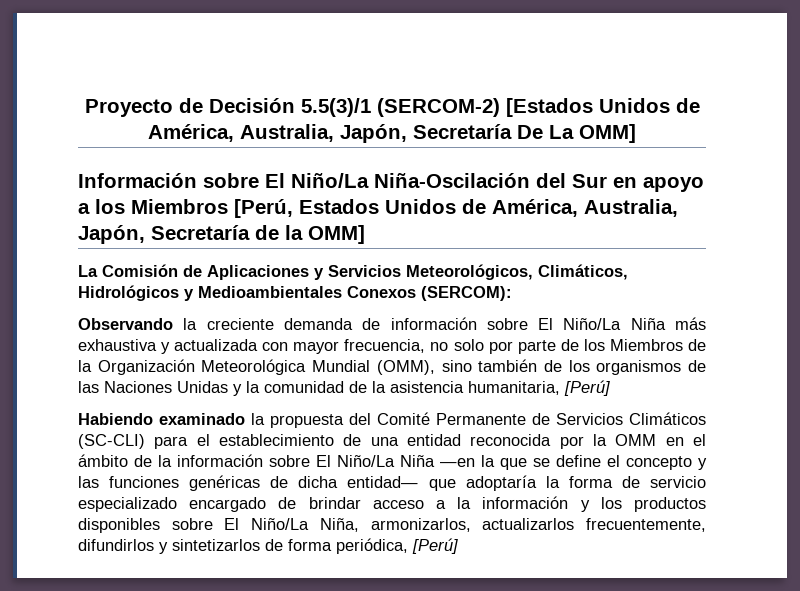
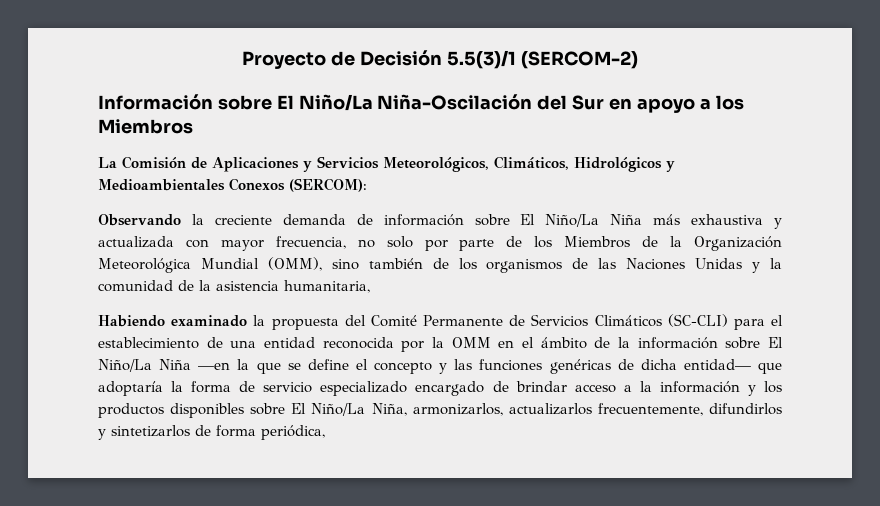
- Proyecto de Decisión 5.5(3)/1 (SERCOM-2) [Estados Unidos de América, Australia, Japón, Secretaría De La OMM]
+ Proyecto de Decisión 5.5(3)/1 (SERCOM-2)
- Información sobre El Niño/La Niña-Oscilación del Sur en apoyo a los Miembros [Perú, Estados Unidos de América, Australia, Japón, Secretaría de la OMM]
+ Información sobre El Niño/La Niña-Oscilación del Sur en apoyo a los Miembros
- Observando la creciente demanda de información sobre El Niño/La Niña más exhaustiva y actualizada con mayor frecuencia, no solo por parte de los Miembros de la Organización Meteorológica Mundial (OMM), sino también de los organismos de las Naciones Unidas y la comunidad de la asistencia humanitaria, [Perú]
+ Observando la creciente demanda de información sobre El Niño/La Niña más exhaustiva y actualizada con mayor frecuencia, no solo por parte de los Miembros de la Organización Meteorológica Mundial (OMM), sino también de los organismos de las Naciones Unidas y la comunidad de la asistencia humanitaria,
- Habiendo examinado la propuesta del Comité Permanente de Servicios Climáticos (SC-CLI) para el establecimiento de una entidad reconocida por la OMM en el ámbito de la información sobre El Niño/La Niña —en la que se define el concepto y las funciones genéricas de dicha entidad— que adoptaría la forma de servicio especializado encargado de brindar acceso a la información y los productos disponibles sobre El Niño/La Niña, armonizarlos, actualizarlos frecuentemente, difundirlos y sintetizarlos de forma periódica, [Perú]
+ Habiendo examinado la propuesta del Comité Permanente de Servicios Climáticos (SC-CLI) para el establecimiento de una entidad reconocida por la OMM en el ámbito de la información sobre El Niño/La Niña —en la que se define el concepto y las funciones genéricas de dicha entidad— que adoptaría la forma de servicio especializado encargado de brindar acceso a la información y los productos disponibles sobre El Niño/La Niña, armonizarlos, actualizarlos frecuentemente, difundirlos y sintetizarlos de forma periódica,

